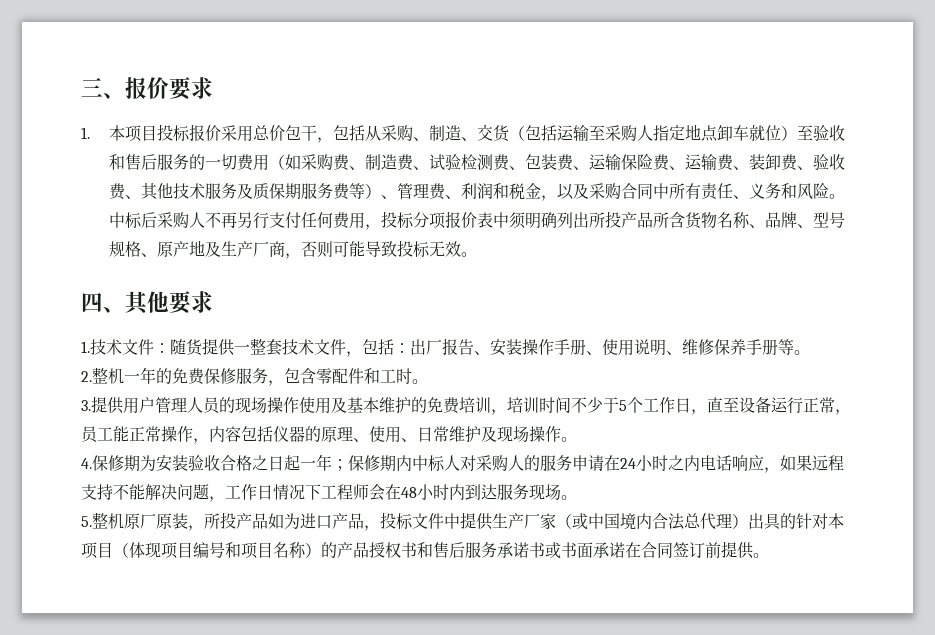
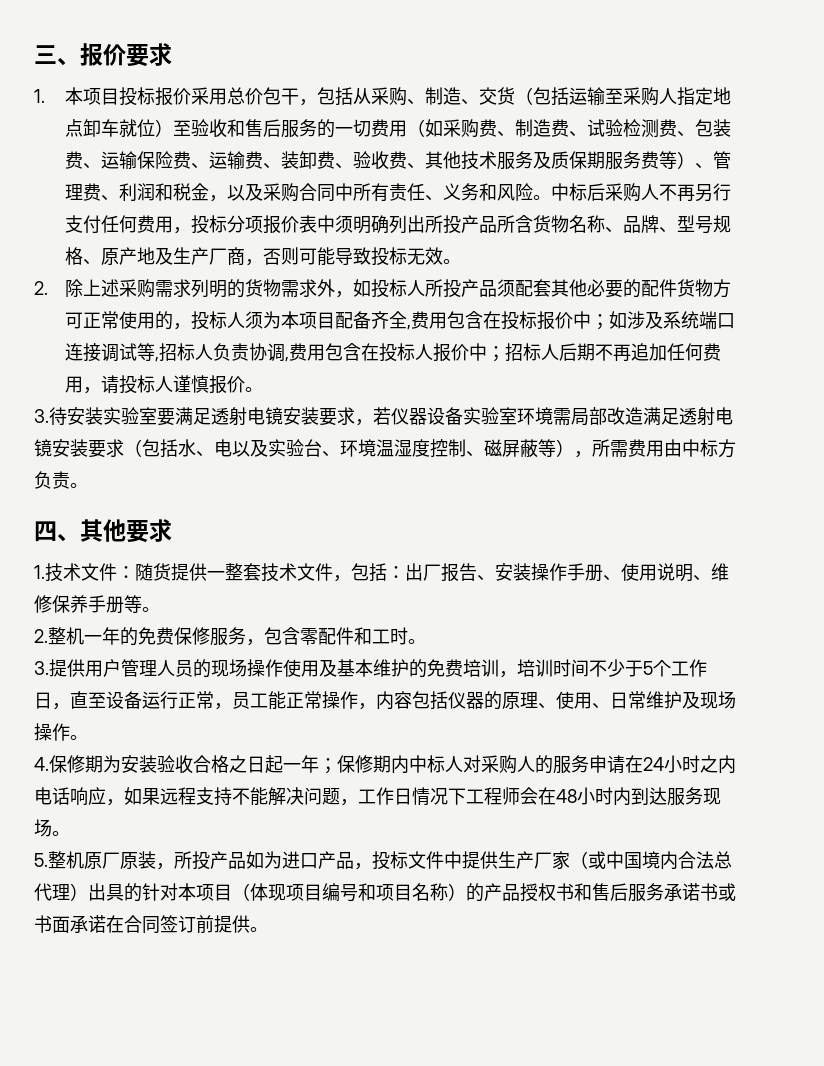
+ 2.除上述采购需求列明的货物需求外，如投标人所投产品须配套其他必要的配件货物方可正常使用的，投标人须为本项目配备齐全,费用包含在投标报价中；如涉及系统端口连接调试等,招标人负责协调,费用包含在投标人报价中；招标人后期不再追加任何费用，请投标人谨慎报价。
+ 3.待安装实验室要满足透射电镜安装要求，若仪器设备实验室环境需局部改造满足透射电镜安装要求（包括水、电以及实验台、环境温湿度控制、磁屏蔽等），所需费用由中标方负责。

